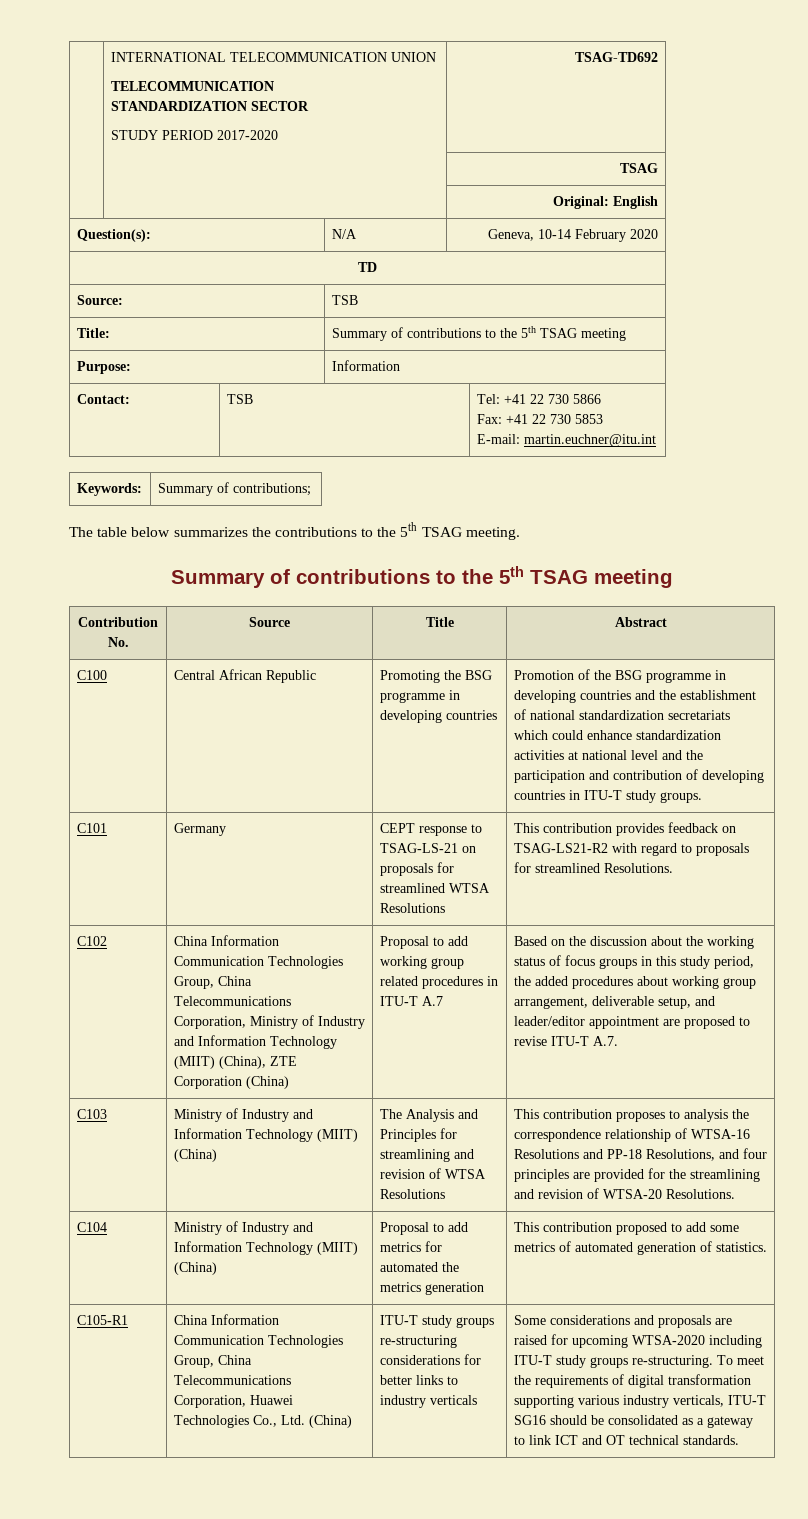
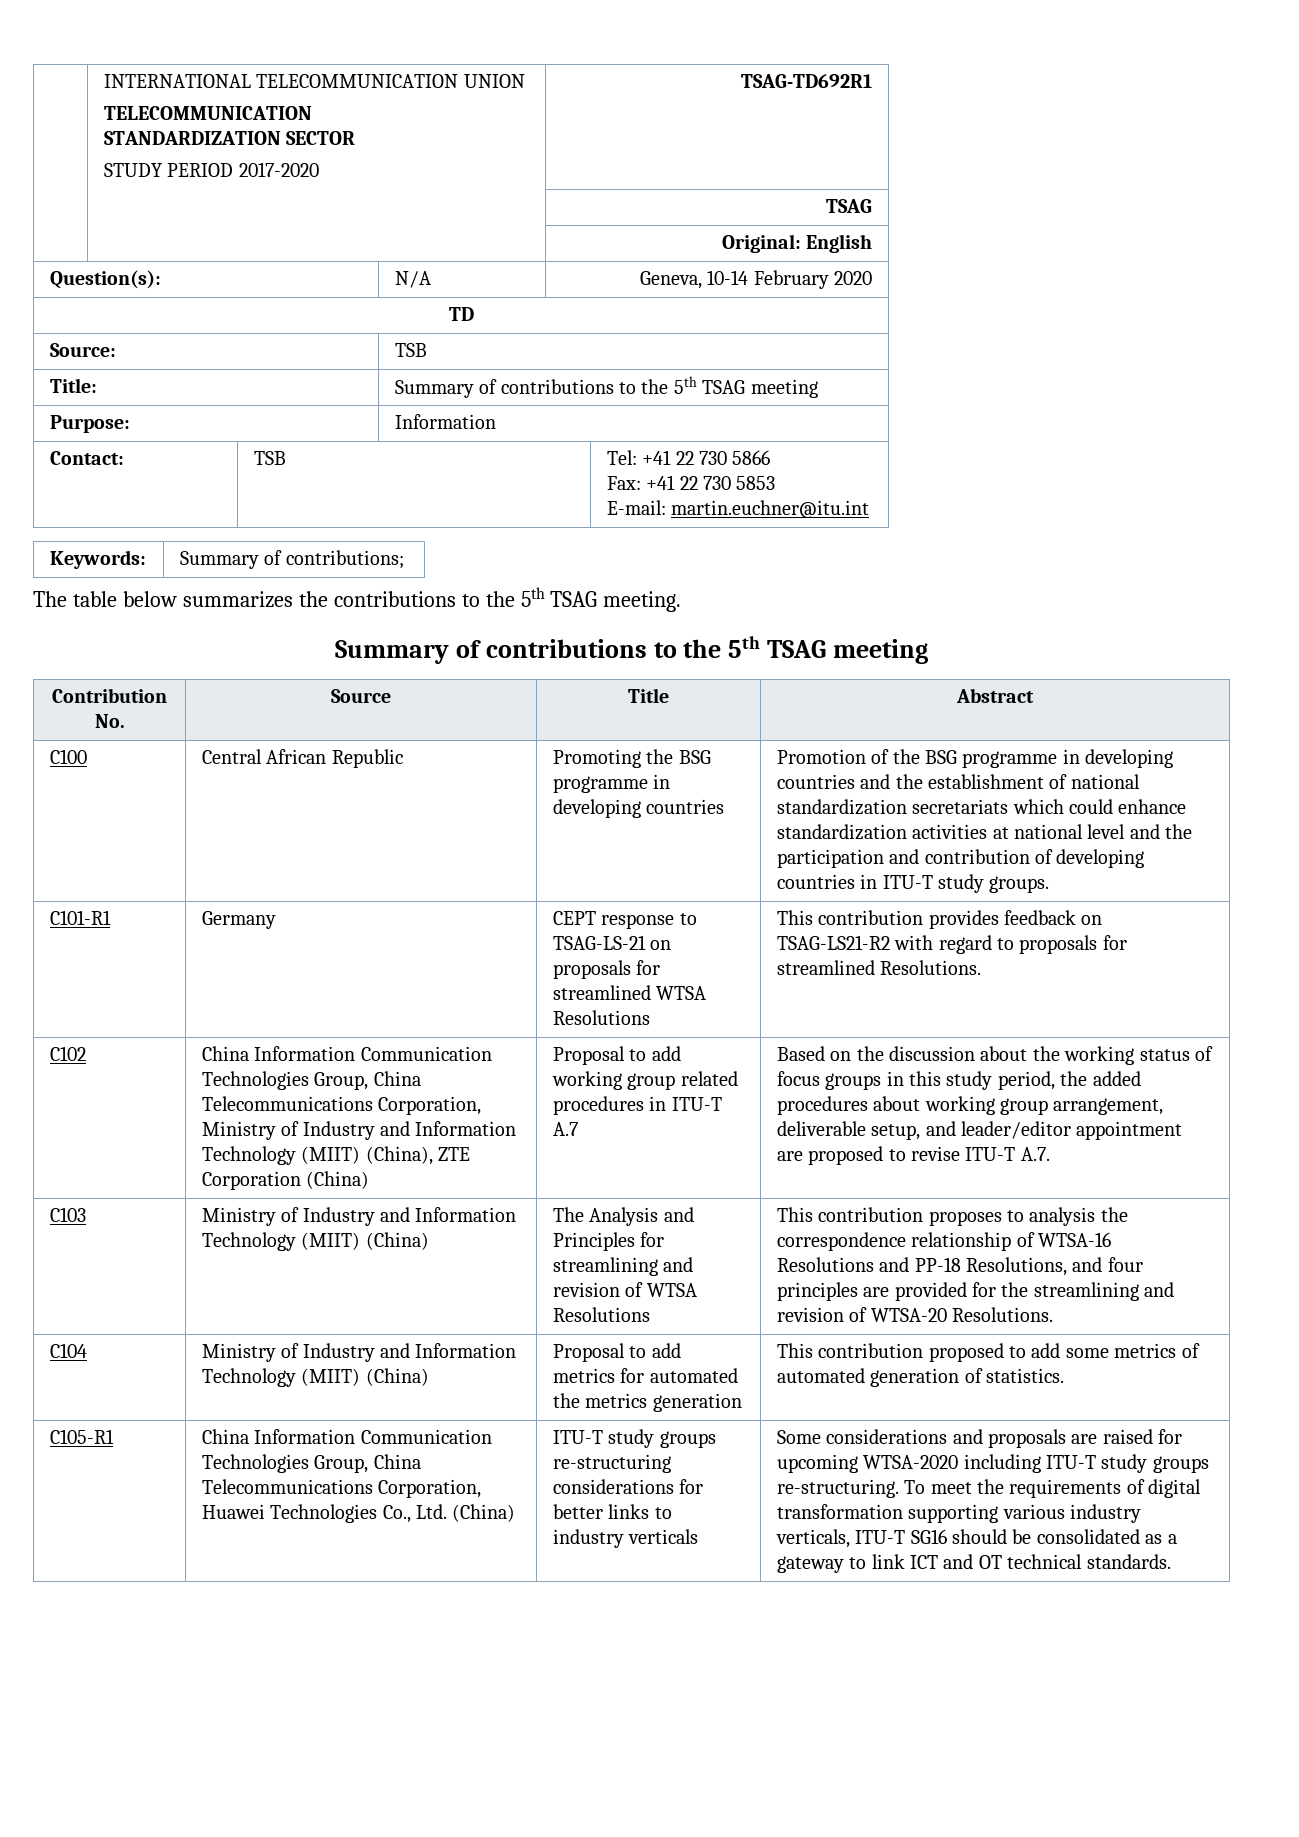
  | INTERNATIONAL TELECOMMUNICATION UNION
  TELECOMMUNICATION
  STANDARDIZATION SECTOR
- STUDY PERIOD 2017-2020 | TSAG-TD692
+ STUDY PERIOD 2017-2020 | TSAG-TD692R1
- C101 | Germany | CEPT response to TSAG-LS-21 on proposals for streamlined WTSA Resolutions | This contribution provides feedback on TSAG-LS21-R2 with regard to proposals for streamlined Resolutions.
+ C101-R1 | Germany | CEPT response to TSAG-LS-21 on proposals for streamlined WTSA Resolutions | This contribution provides feedback on TSAG-LS21-R2 with regard to proposals for streamlined Resolutions.

